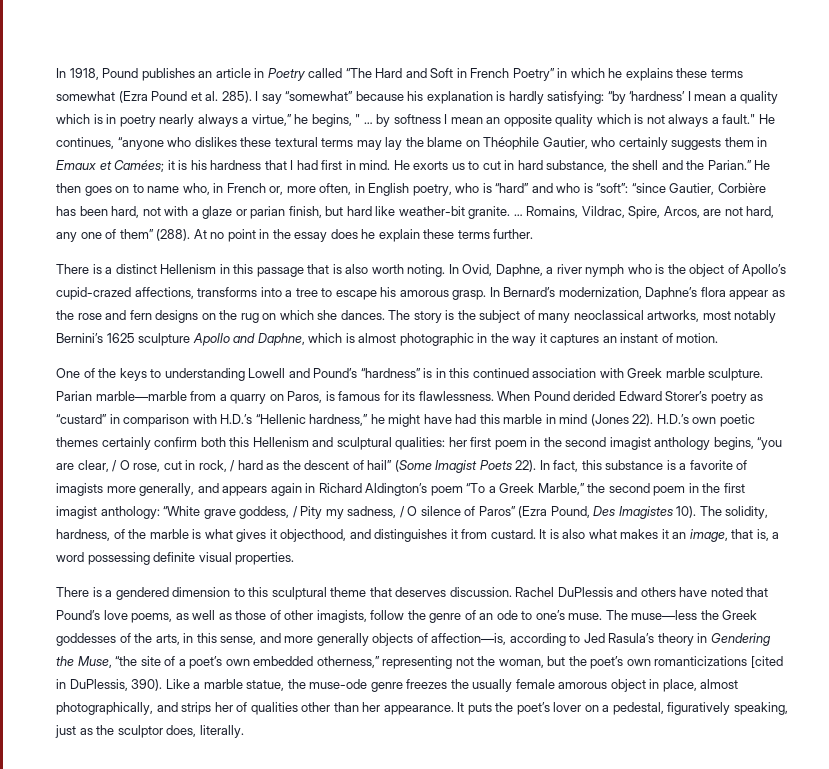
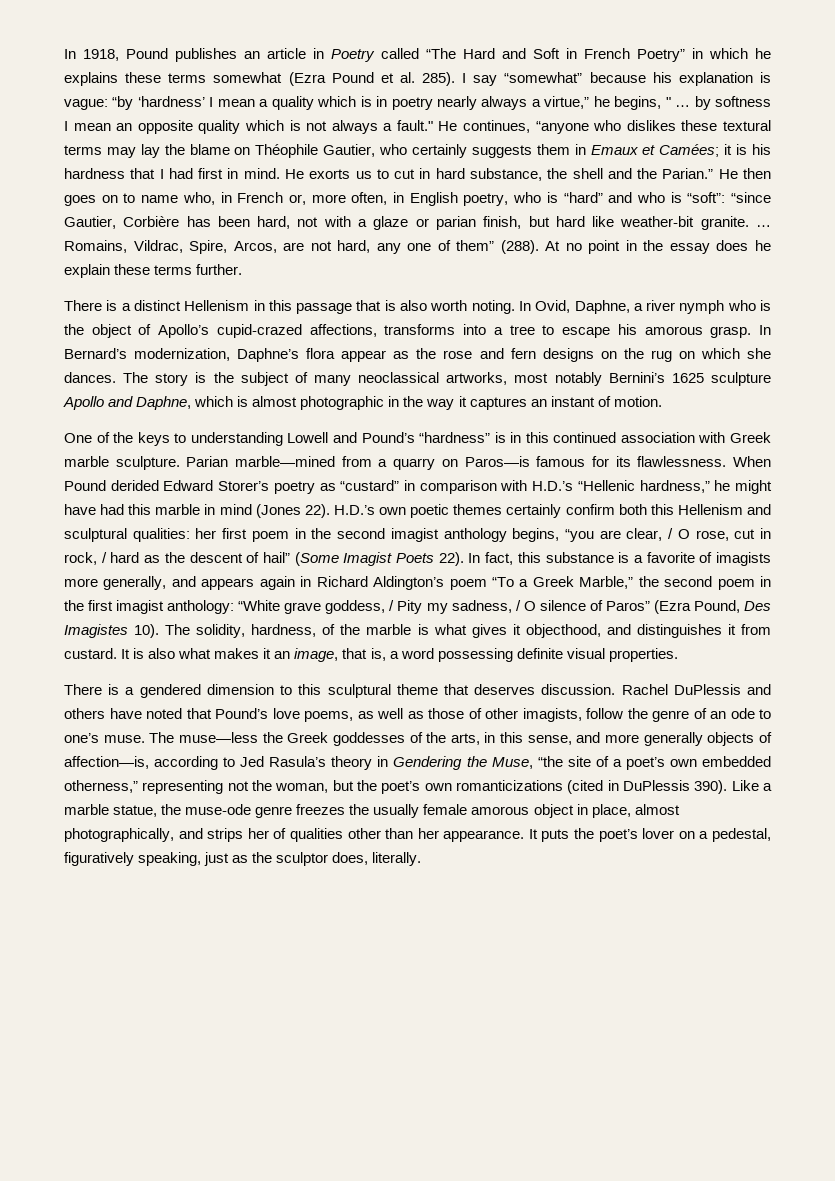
- I say “somewhat” because his explanation is hardly satisfying: “by ‘hardness’ I mean a quality which is in poetry nearly always a virtue,” he begins, " … by softness I mean an opposite quality which is not always a fault."
+ I say “somewhat” because his explanation is vague: “by ‘hardness’ I mean a quality which is in poetry nearly always a virtue,” he begins, " … by softness I mean an opposite quality which is not always a fault."
- Parian marble—marble from a quarry on Paros, is famous for its flawlessness.
+ Parian marble—mined from a quarry on Paros—is famous for its flawlessness.
- The muse—less the Greek goddesses of the arts, in this sense, and more generally objects of affection—is, according to Jed Rasula’s theory in Gendering the Muse, “the site of a poet’s own embedded otherness,” representing not the woman, but the poet’s own romanticizations [cited in DuPlessis, 390).
+ The muse—less the Greek goddesses of the arts, in this sense, and more generally objects of affection—is, according to Jed Rasula’s theory in Gendering the Muse, “the site of a poet’s own embedded otherness,” representing not the woman, but the poet’s own romanticizations (cited in DuPlessis 390).

